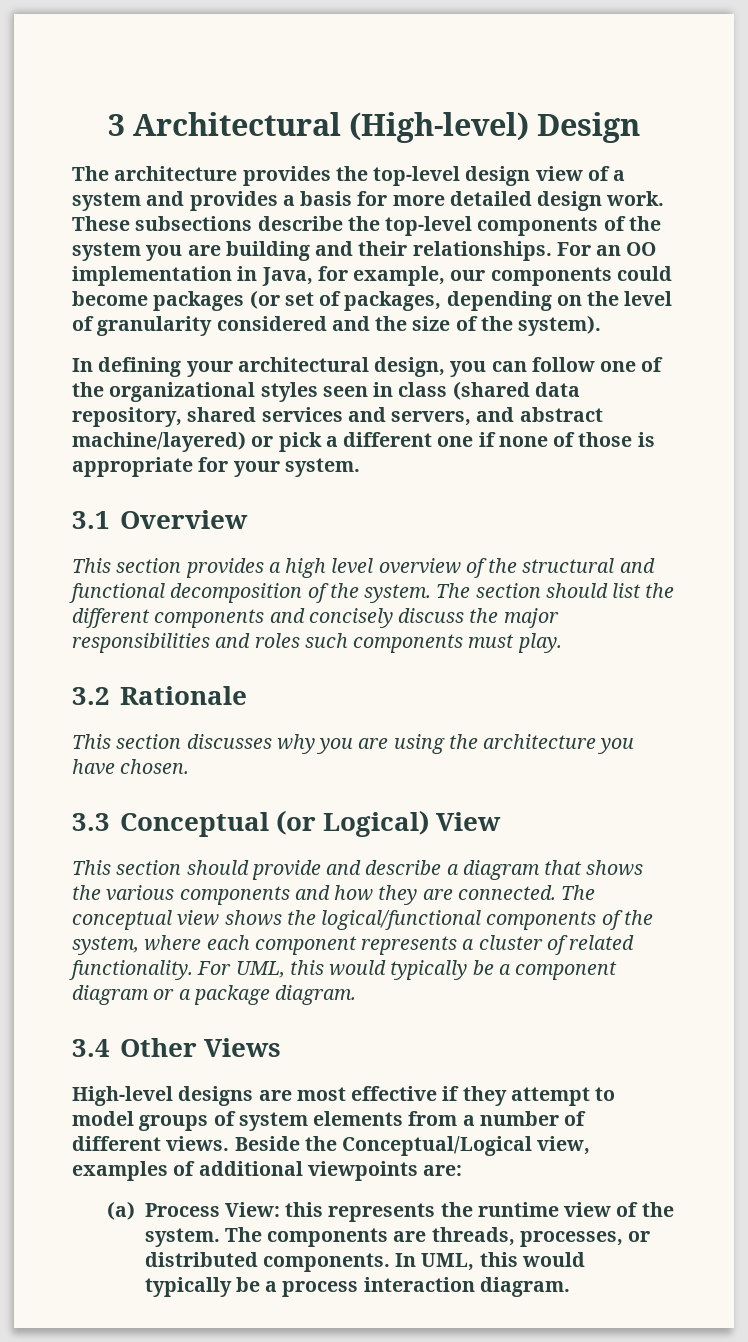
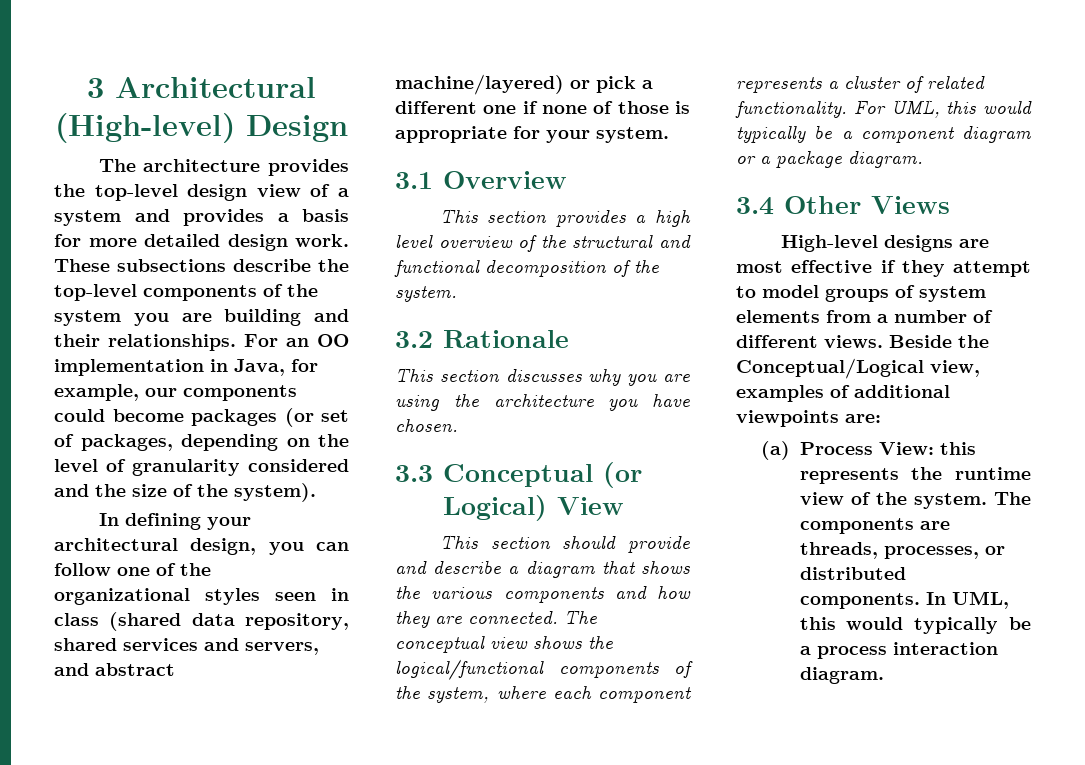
- The section should list the different components and concisely discuss the major responsibilities and roles such components must play.

